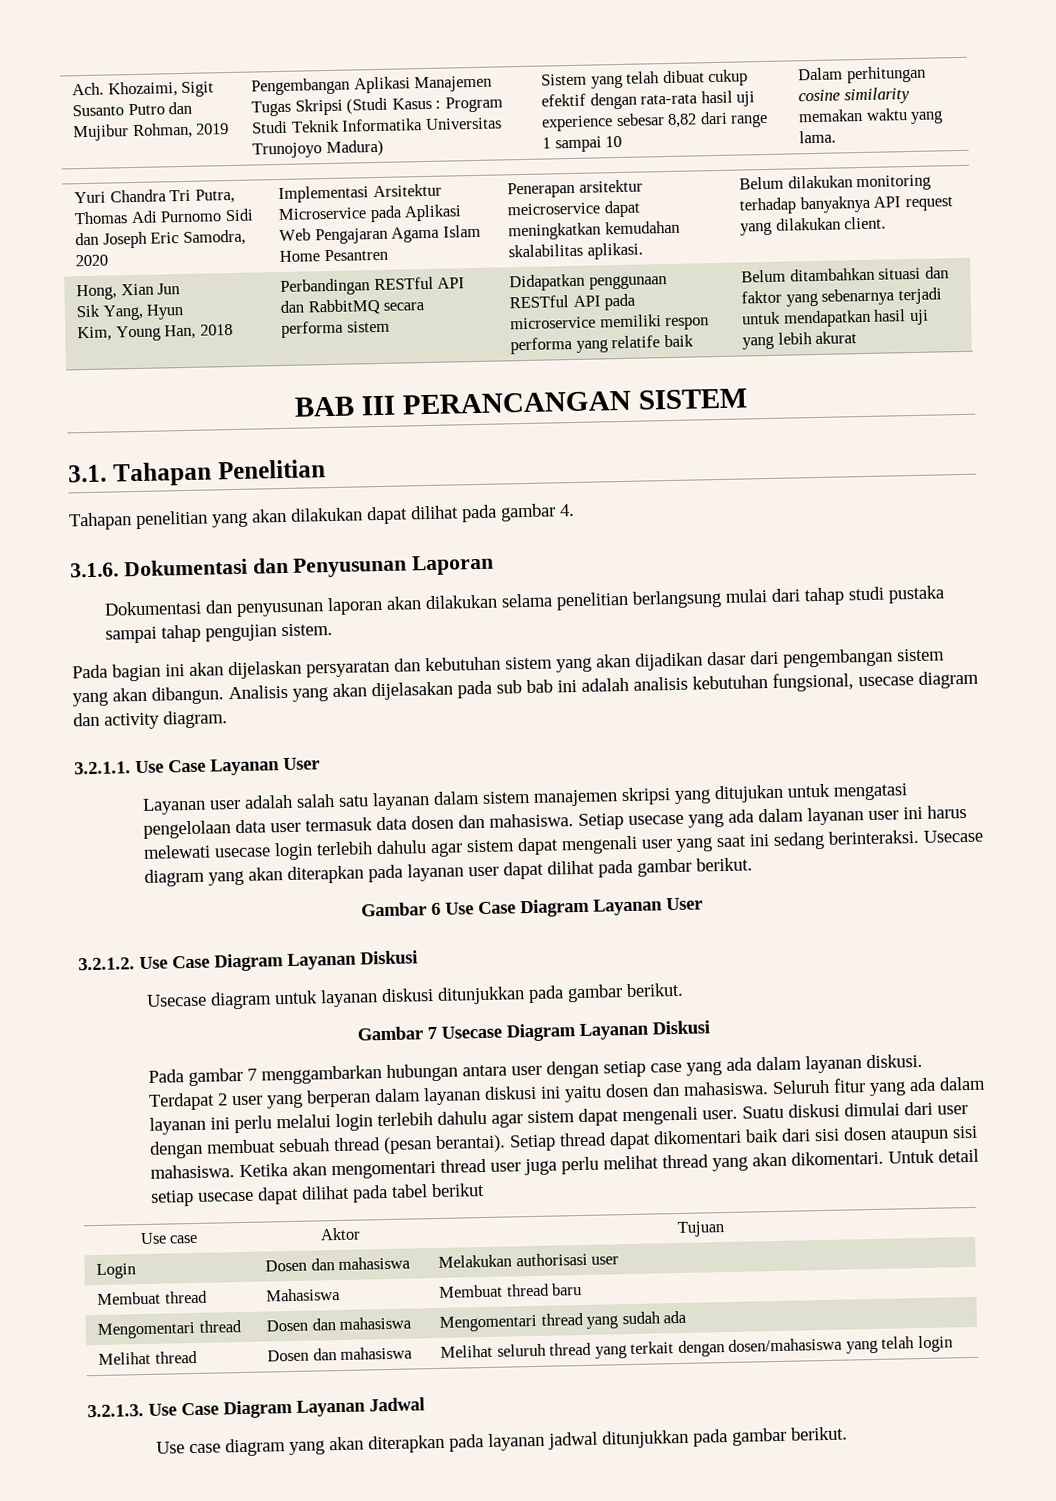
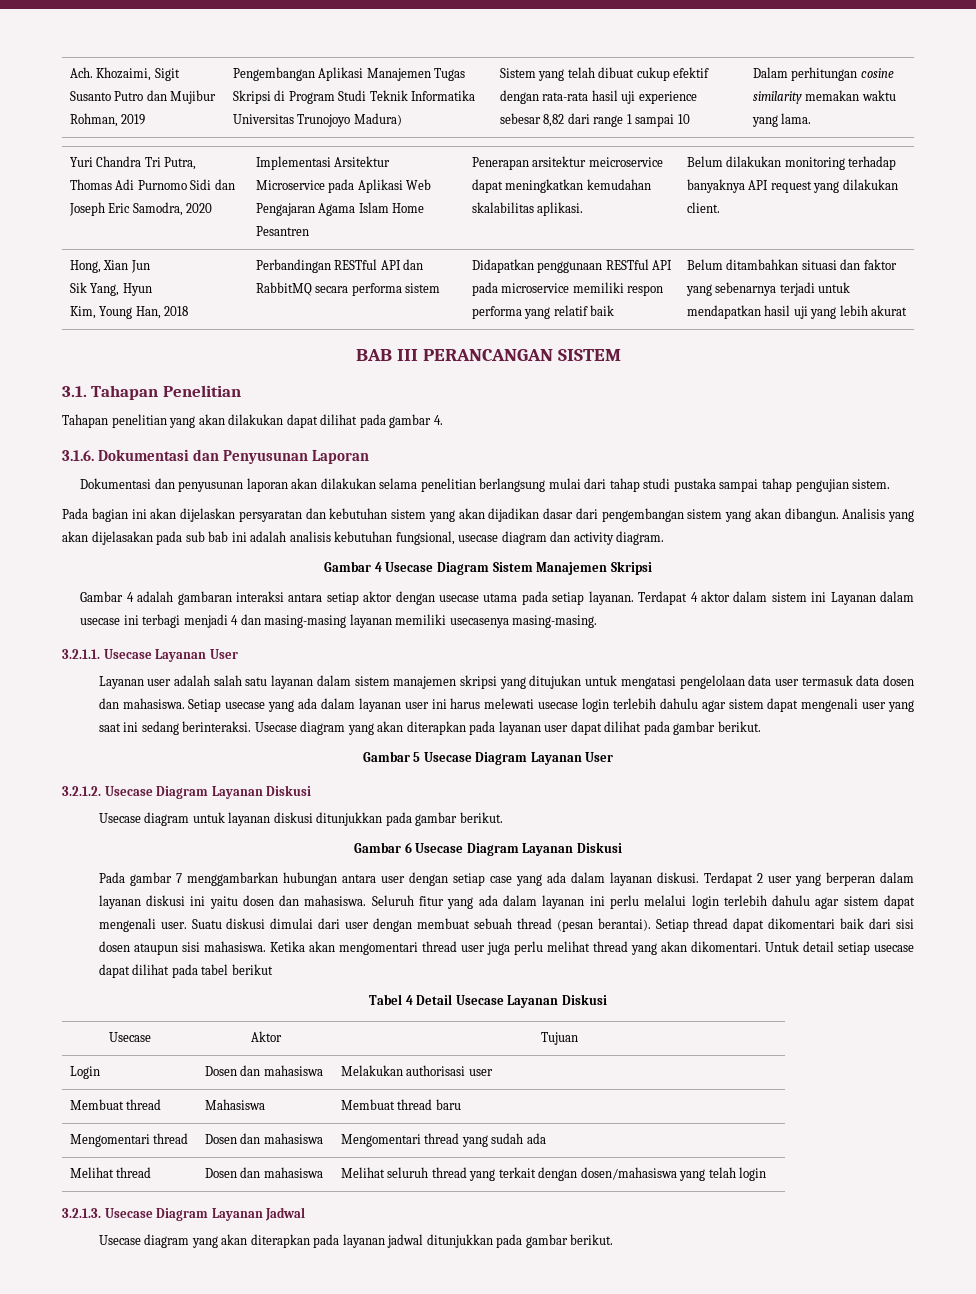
- Pengembangan Aplikasi Manajemen Tugas Skripsi (Studi Kasus : Program Studi Teknik Informatika Universitas Trunojoyo Madura)
+ Pengembangan Aplikasi Manajemen Tugas Skripsi di Program Studi Teknik Informatika Universitas Trunojoyo Madura)
- Didapatkan penggunaan RESTful API pada microservice memiliki respon performa yang relatife baik
+ Didapatkan penggunaan RESTful API pada microservice memiliki respon performa yang relatif baik
+ Gambar 4 Usecase Diagram Sistem Manajemen Skripsi
+ Gambar 4 adalah gambaran interaksi antara setiap aktor dengan usecase utama pada setiap layanan. Terdapat 4 aktor dalam sistem ini Layanan dalam usecase ini terbagi menjadi 4 dan masing-masing layanan memiliki usecasenya masing-masing.
- 3.2.1.1. Use Case Layanan User
+ 3.2.1.1. Usecase Layanan User
- Gambar 6 Use Case Diagram Layanan User
+ Gambar 5 Usecase Diagram Layanan User
- 3.2.1.2. Use Case Diagram Layanan Diskusi
+ 3.2.1.2. Usecase Diagram Layanan Diskusi
- Gambar 7 Usecase Diagram Layanan Diskusi
+ Gambar 6 Usecase Diagram Layanan Diskusi
- Use case | Aktor | Tujuan
+ Tabel 4 Detail Usecase Layanan Diskusi
+ Usecase | Aktor | Tujuan
- 3.2.1.3. Use Case Diagram Layanan Jadwal
+ 3.2.1.3. Usecase Diagram Layanan Jadwal
- Use case diagram yang akan diterapkan pada layanan jadwal ditunjukkan pada gambar berikut.
+ Usecase diagram yang akan diterapkan pada layanan jadwal ditunjukkan pada gambar berikut.

